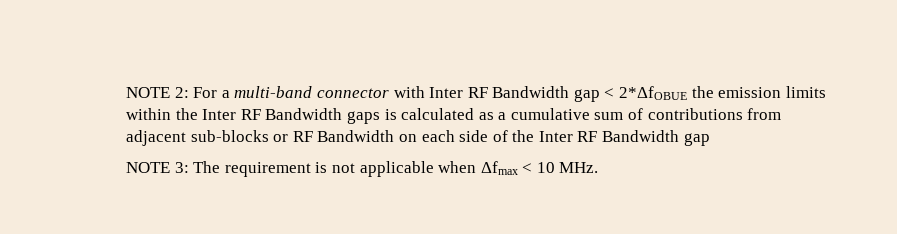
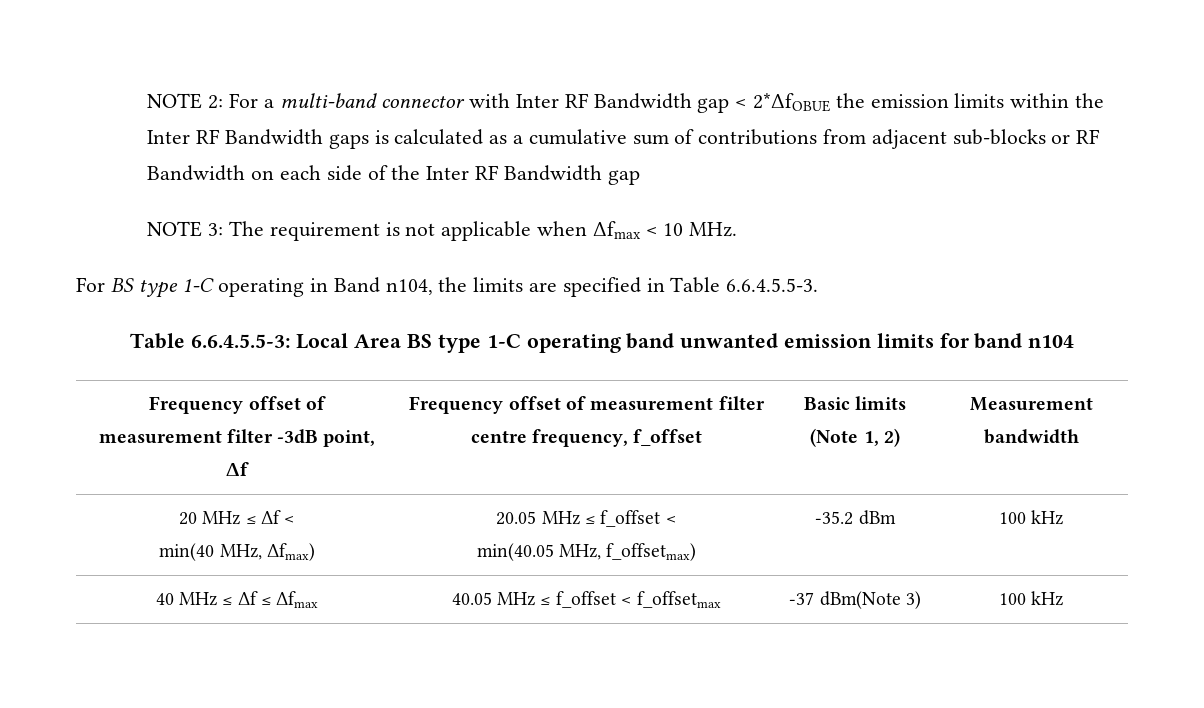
+ For BS type 1-C operating in Band n104, the limits are specified in Table 6.6.4.5.5-3.
+ Table 6.6.4.5.5-3: Local Area BS type 1-C operating band unwanted emission limits for band n104
+ Frequency offset of measurement filter -3dB point, Δf | Frequency offset of measurement filter centre frequency, f_offset | Basic limits (Note 1, 2) | Measurement bandwidth
+ 20 MHz ≤ Δf <
+ min(40 MHz, Δfmax) | 20.05 MHz ≤ f_offset <
+ min(40.05 MHz, f_offsetmax) | -35.2 dBm | 100 kHz
+ 40 MHz ≤ Δf ≤ Δfmax | 40.05 MHz ≤ f_offset < f_offsetmax | -37 dBm(Note 3) | 100 kHz

